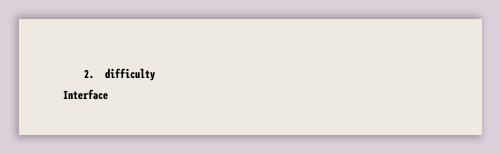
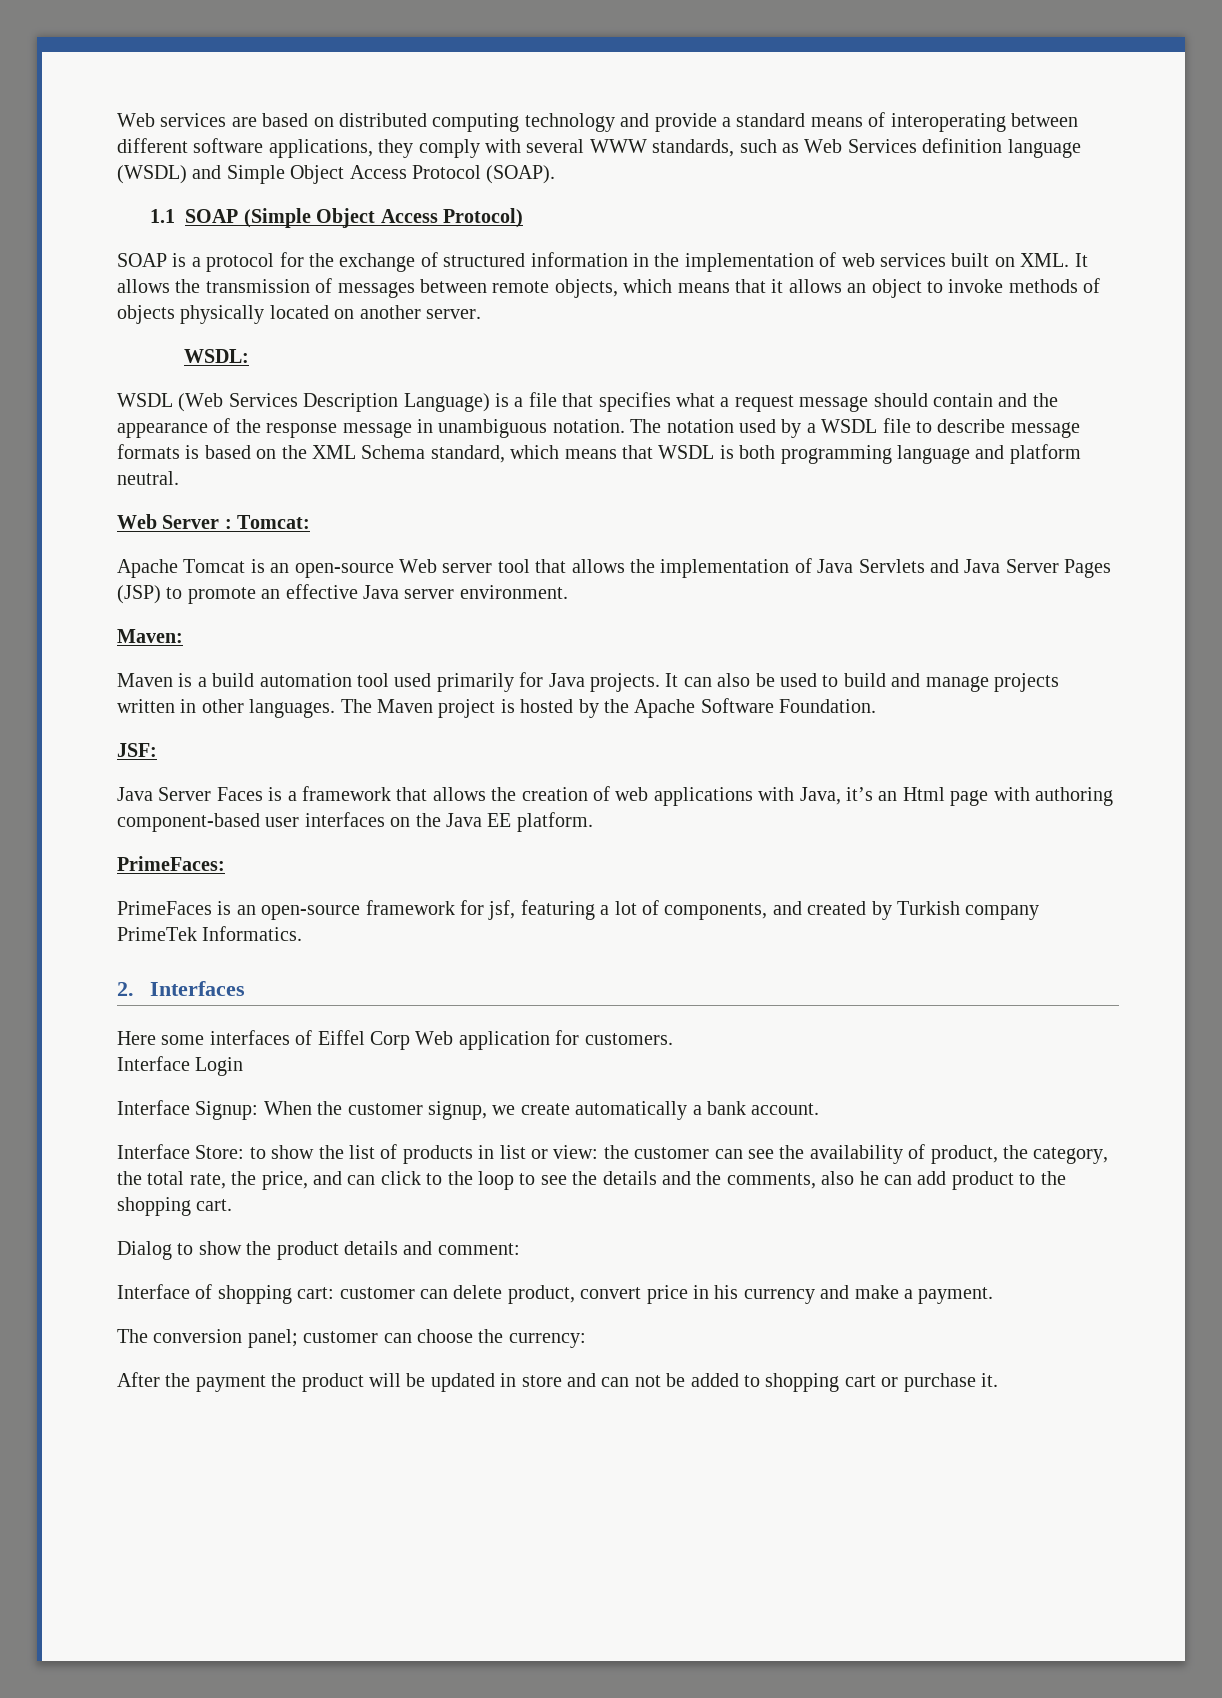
- 2. difficulty
- Interface
+ Web services are based on distributed computing technology and provide a standard means of interoperating between different software applications, they comply with several WWW standards, such as Web Services definition language (WSDL) and Simple Object Access Protocol (SOAP).
+ 1.1 SOAP (Simple Object Access Protocol)
+ SOAP is a protocol for the exchange of structured information in the implementation of web services built on XML. It allows the transmission of messages between remote objects, which means that it allows an object to invoke methods of objects physically located on another server.
+ WSDL:
+ WSDL (Web Services Description Language) is a file that specifies what a request message should contain and the appearance of the response message in unambiguous notation. The notation used by a WSDL file to describe message formats is based on the XML Schema standard, which means that WSDL is both programming language and platform neutral.
+ Web Server : Tomcat:
+ Apache Tomcat is an open-source Web server tool that allows the implementation of Java Servlets and Java Server Pages (JSP) to promote an effective Java server environment.
+ Maven:
+ Maven is a build automation tool used primarily for Java projects. It can also be used to build and manage projects written in other languages. The Maven project is hosted by the Apache Software Foundation.
+ JSF:
+ Java Server Faces is a framework that allows the creation of web applications with Java, it’s an Html page with authoring component-based user interfaces on the Java EE platform.
+ PrimeFaces:
+ PrimeFaces is an open-source framework for jsf, featuring a lot of components, and created by Turkish company PrimeTek Informatics.
+ 2. Interfaces
+ Here some interfaces of Eiffel Corp Web application for customers.
+ Interface Login
+ Interface Signup: When the customer signup, we create automatically a bank account.
+ Interface Store: to show the list of products in list or view: the customer can see the availability of product, the category, the total rate, the price, and can click to the loop to see the details and the comments, also he can add product to the shopping cart.
+ Dialog to show the product details and comment:
+ Interface of shopping cart: customer can delete product, convert price in his currency and make a payment.
+ The conversion panel; customer can choose the currency:
+ After the payment the product will be updated in store and can not be added to shopping cart or purchase it.

